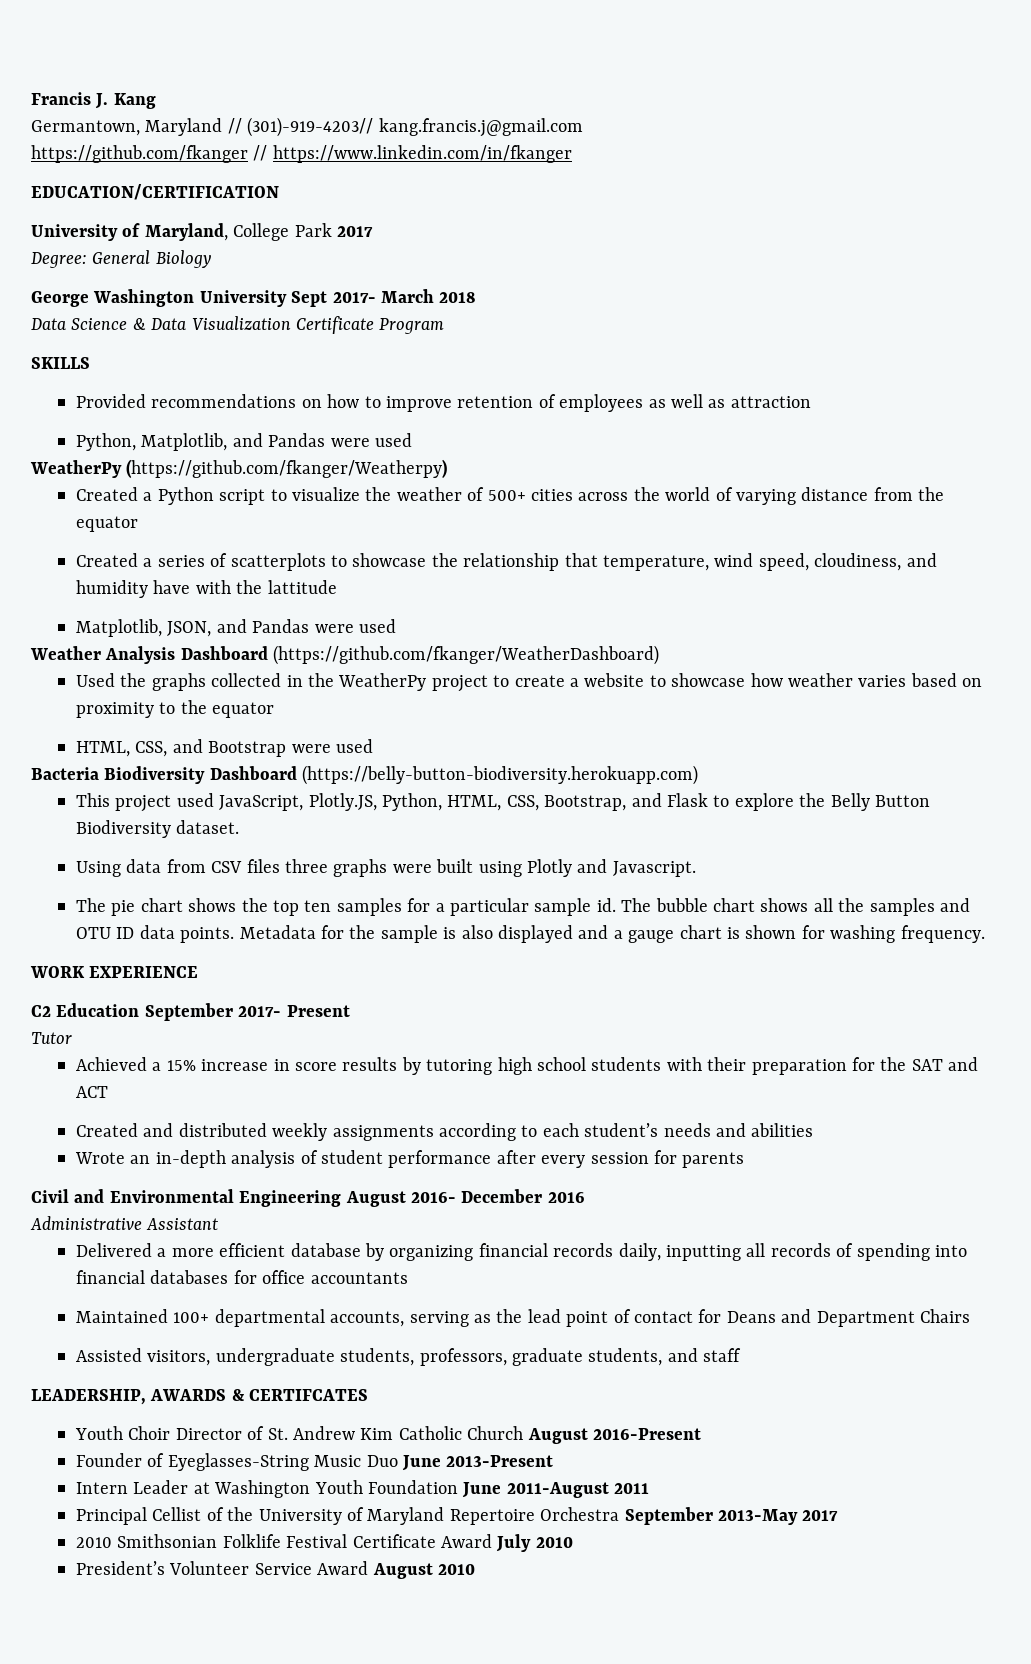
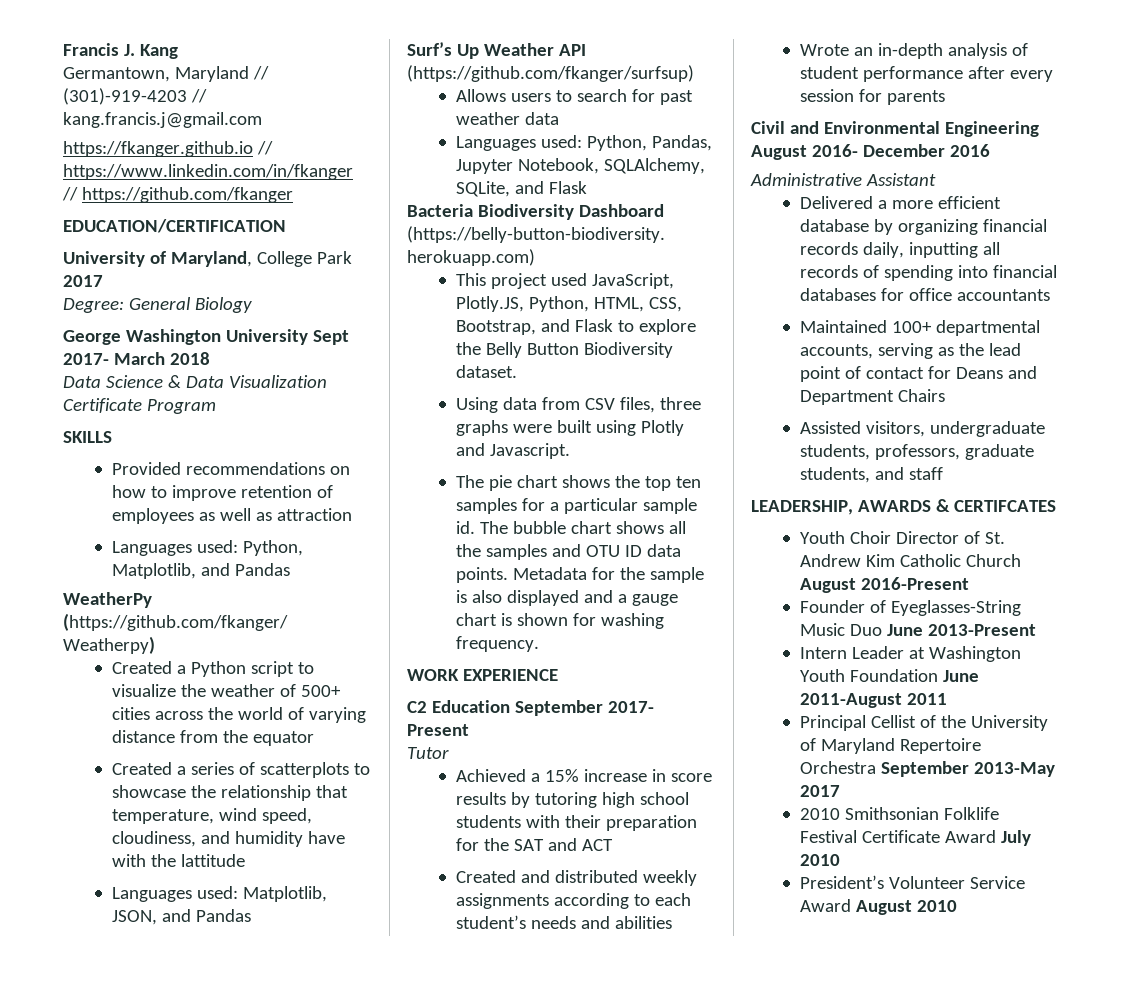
- Germantown, Maryland // (301)-919-4203// kang.francis.j@gmail.com
+ Germantown, Maryland // (301)-919-4203 // kang.francis.j@gmail.com
- https://github.com/fkanger // https://www.linkedin.com/in/fkanger
+ https://fkanger.github.io // https://www.linkedin.com/in/fkanger // https://github.com/fkanger
- Python, Matplotlib, and Pandas were used
+ Languages used: Python, Matplotlib, and Pandas
- Matplotlib, JSON, and Pandas were used
- Weather Analysis Dashboard (https://github.com/fkanger/WeatherDashboard)
- Used the graphs collected in the WeatherPy project to create a website to showcase how weather varies based on proximity to the equator
- HTML, CSS, and Bootstrap were used
+ Languages used: Matplotlib, JSON, and Pandas
+ Surf’s Up Weather API (https://github.com/fkanger/surfsup)
+ Allows users to search for past weather data
+ Languages used: Python, Pandas, Jupyter Notebook, SQLAlchemy, SQLite, and Flask
- Using data from CSV files three graphs were built using Plotly and Javascript.
+ Using data from CSV files, three graphs were built using Plotly and Javascript.

